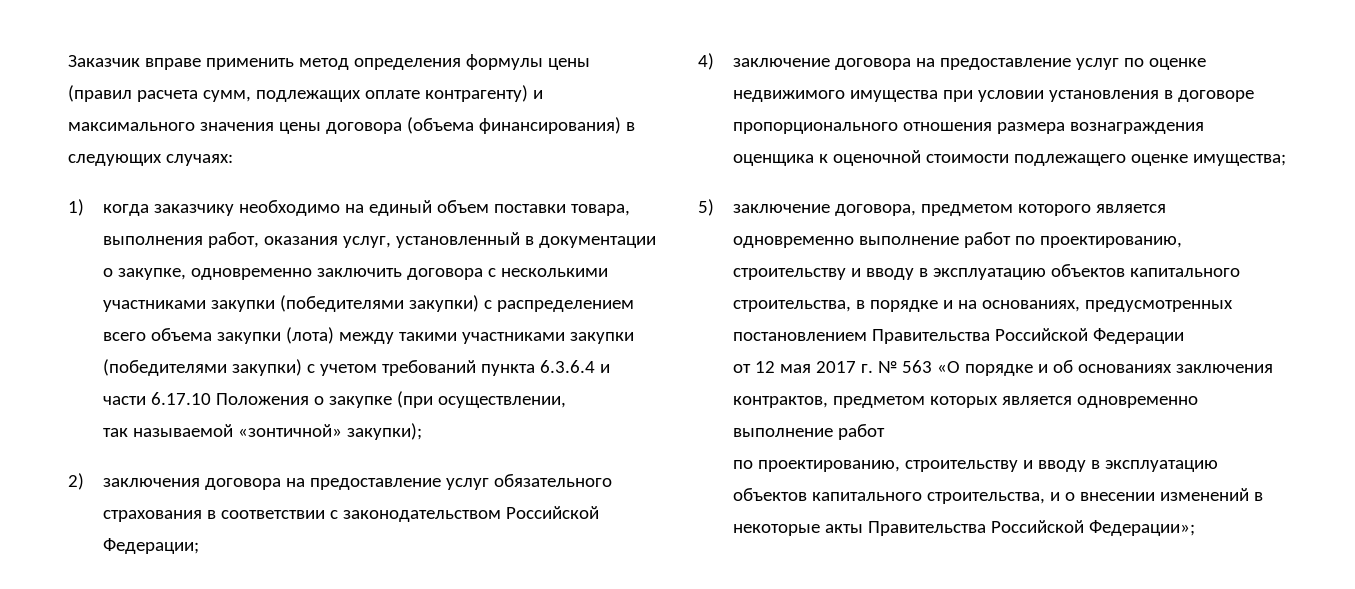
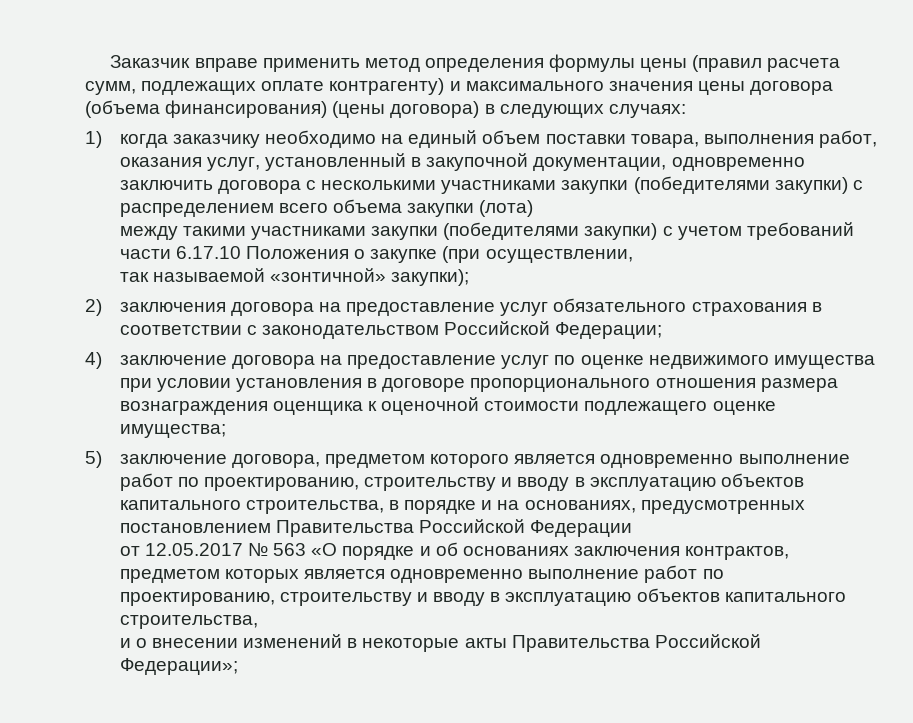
- Заказчик вправе применить метод определения формулы цены (правил расчета сумм, подлежащих оплате контрагенту) и максимального значения цены договора (объема финансирования) в следующих случаях:
+ Заказчик вправе применить метод определения формулы цены (правил расчета сумм, подлежащих оплате контрагенту) и максимального значения цены договора (объема финансирования) (цены договора) в следующих случаях:
- 1) когда заказчику необходимо на единый объем поставки товара, выполнения работ, оказания услуг, установленный в документации о закупке, одновременно заключить договора с несколькими участниками закупки (победителями закупки) с распределением всего объема закупки (лота) между такими участниками закупки (победителями закупки) с учетом требований пункта 6.3.6.4 и части 6.17.10 Положения о закупке (при осуществлении,
+ 1) когда заказчику необходимо на единый объем поставки товара, выполнения работ, оказания услуг, установленный в закупочной документации, одновременно заключить договора с несколькими участниками закупки (победителями закупки) с распределением всего объема закупки (лота)
+ между такими участниками закупки (победителями закупки) с учетом требований части 6.17.10 Положения о закупке (при осуществлении,
- от 12 мая 2017 г. № 563 «О порядке и об основаниях заключения контрактов, предметом которых является одновременно выполнение работ
- по проектированию, строительству и вводу в эксплуатацию объектов капитального строительства, и о внесении изменений в некоторые акты Правительства Российской Федерации»;
+ от 12.05.2017 № 563 «О порядке и об основаниях заключения контрактов, предметом которых является одновременно выполнение работ по проектированию, строительству и вводу в эксплуатацию объектов капитального строительства,
+ и о внесении изменений в некоторые акты Правительства Российской Федерации»;

